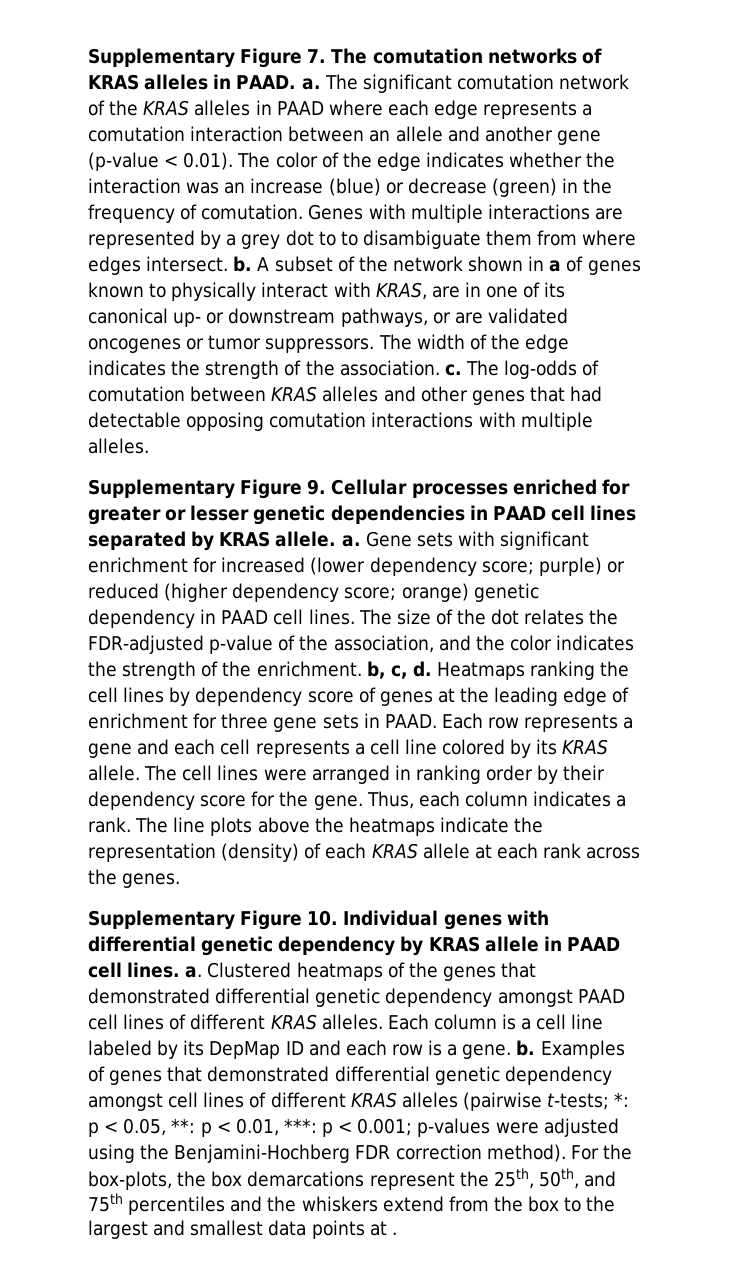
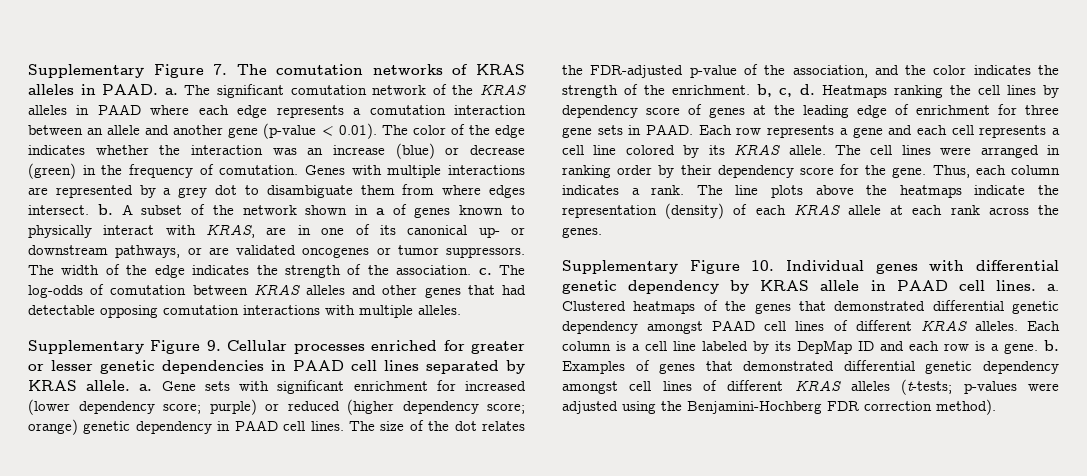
- Genes with multiple interactions are represented by a grey dot to to disambiguate them from where edges intersect. b.
+ Genes with multiple interactions are represented by a grey dot to disambiguate them from where edges intersect. b.
- Examples of genes that demonstrated differential genetic dependency amongst cell lines of different KRAS alleles (pairwise t-tests; *: p < 0.05, **: p < 0.01, ***: p < 0.001; p-values were adjusted using the Benjamini-Hochberg FDR correction method). For the box-plots, the box demarcations represent the 25th, 50th, and 75th percentiles and the whiskers extend from the box to the largest and smallest data points at .
+ Examples of genes that demonstrated differential genetic dependency amongst cell lines of different KRAS alleles (t-tests; p-values were adjusted using the Benjamini-Hochberg FDR correction method).

